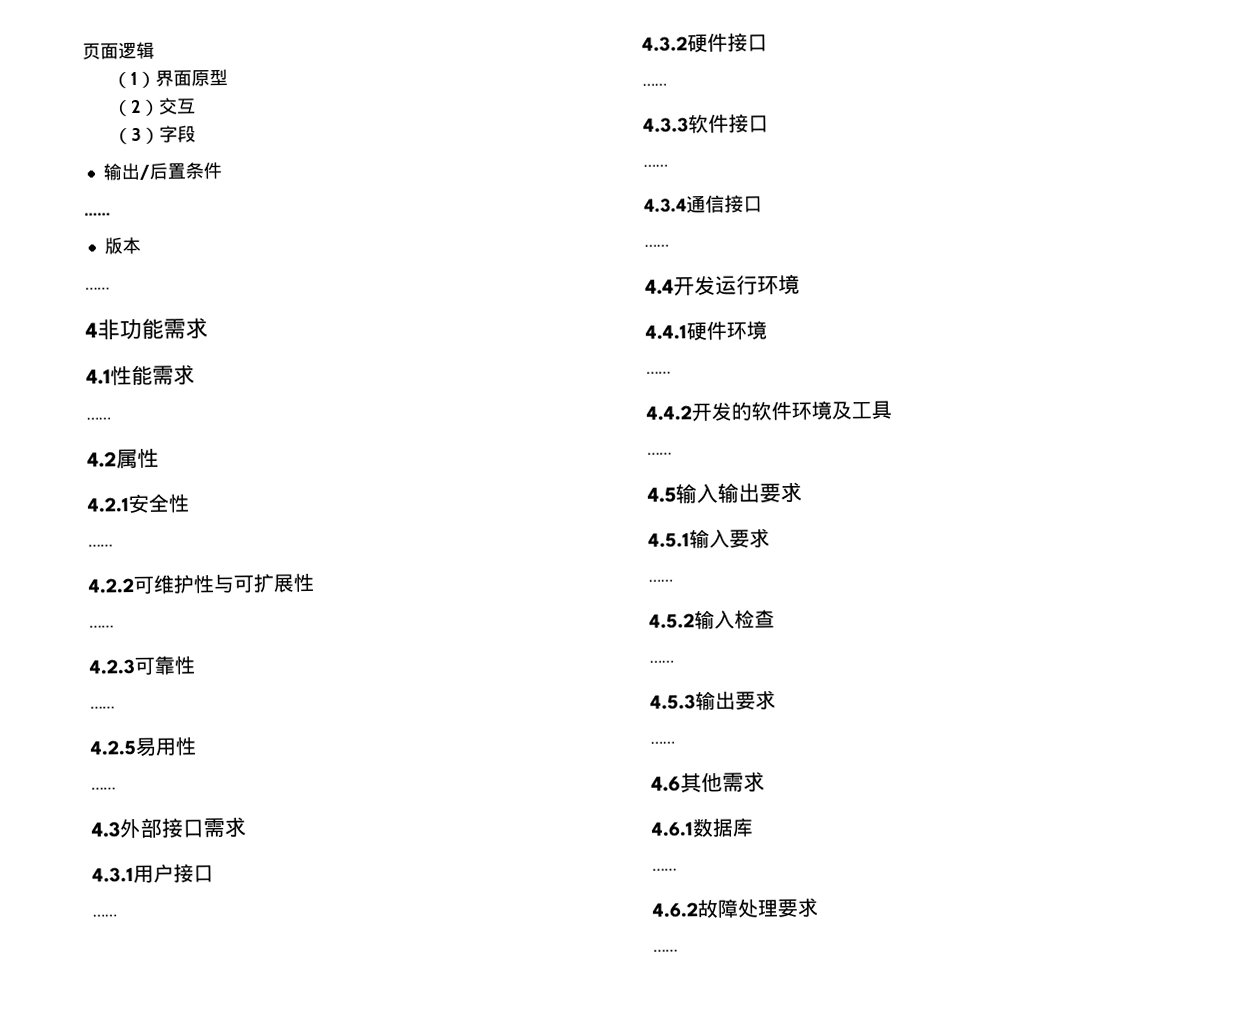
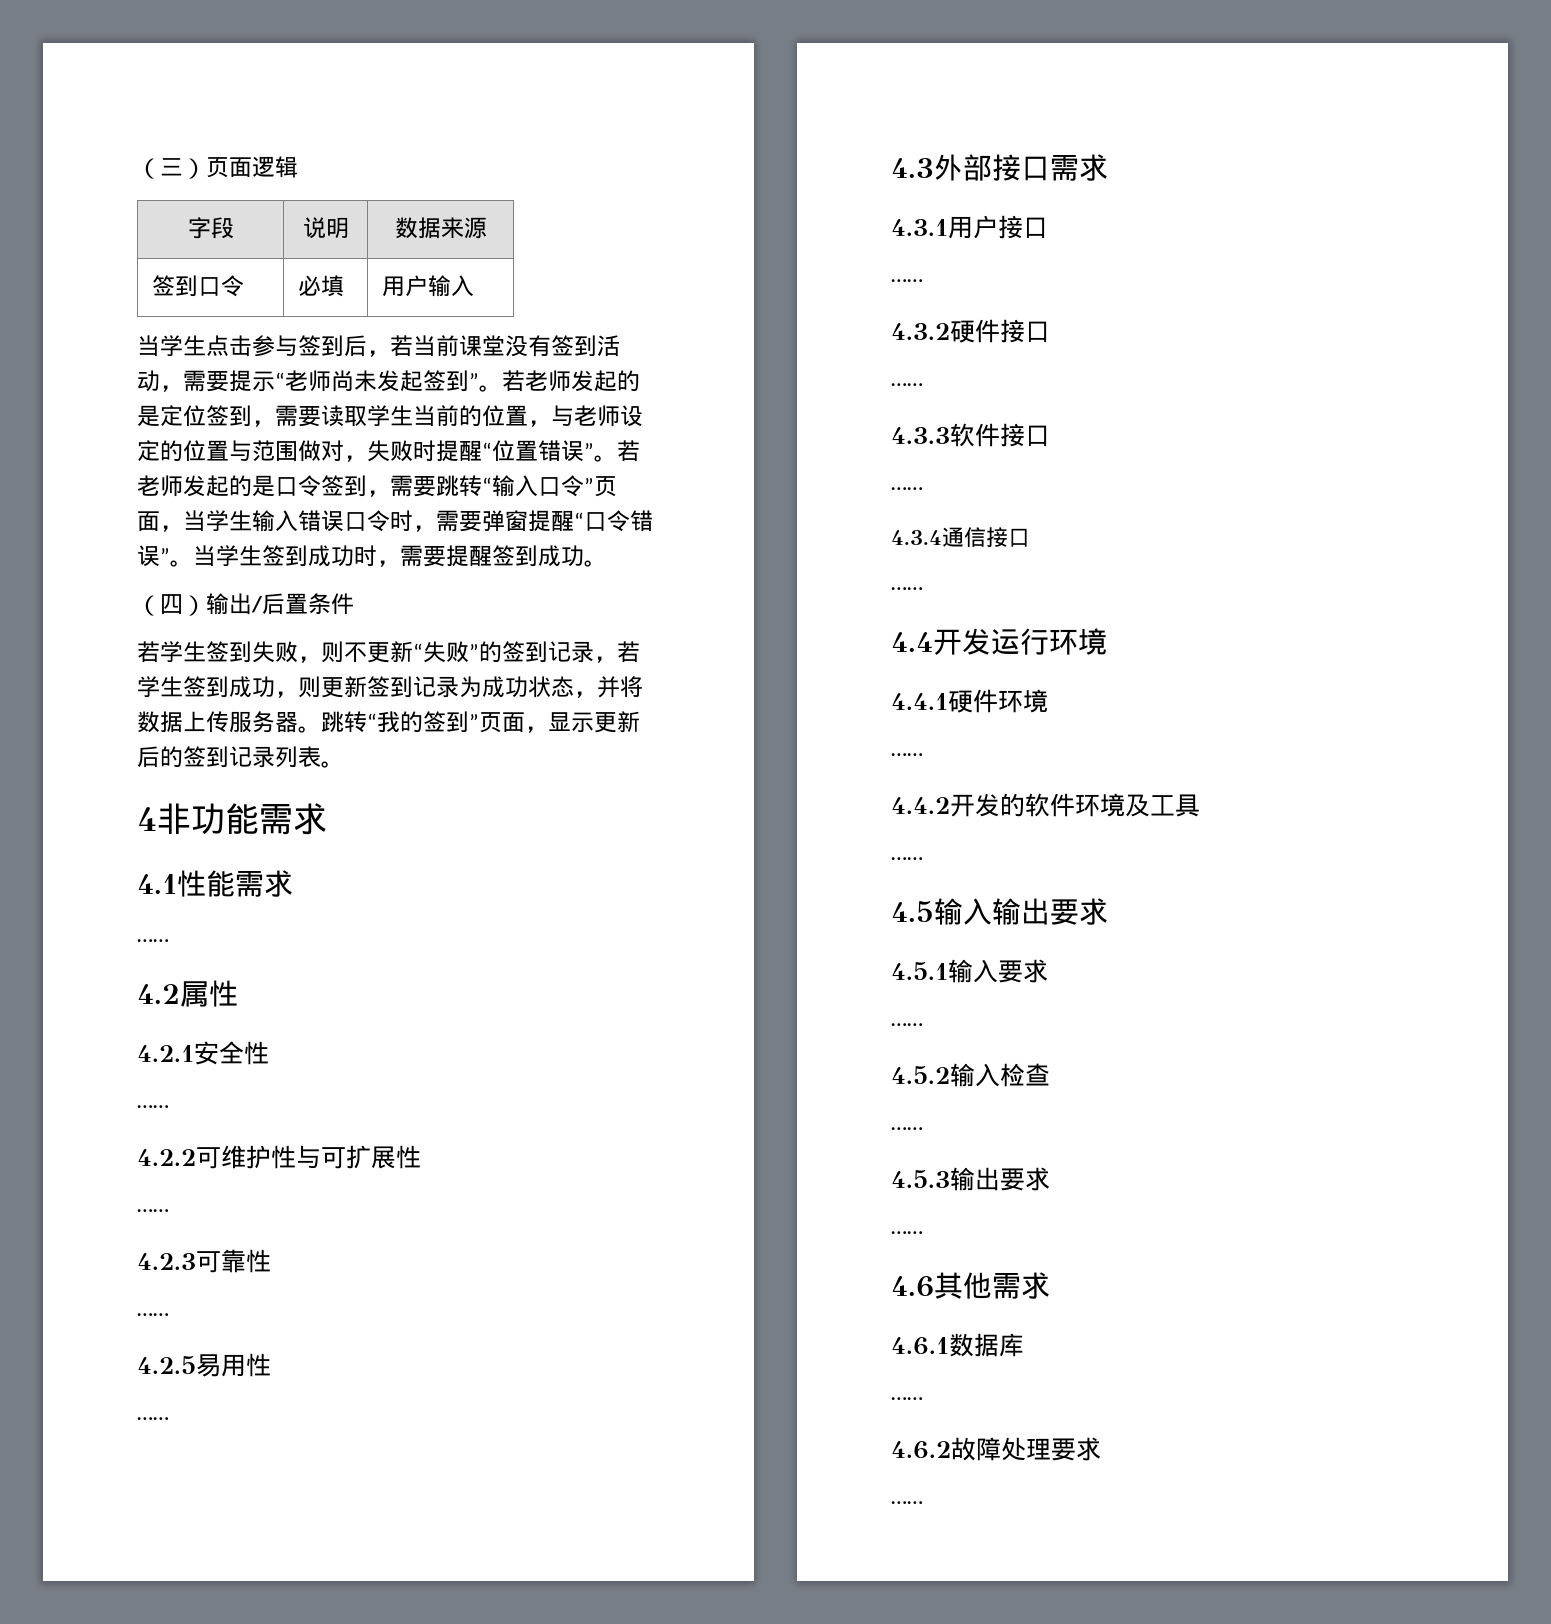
- 页面逻辑
+ （三）页面逻辑
- （1）界面原型
- （2）交互
- （3）字段
- 输出/后置条件
- ……
- 版本
- ……
+ 字段 | 说明 | 数据来源
+ 签到口令 | 必填 | 用户输入
+ 当学生点击参与签到后，若当前课堂没有签到活动，需要提示“老师尚未发起签到”。若老师发起的是定位签到，需要读取学生当前的位置，与老师设定的位置与范围做对，失败时提醒“位置错误”。若老师发起的是口令签到，需要跳转“输入口令”页面，当学生输入错误口令时，需要弹窗提醒“口令错误”。当学生签到成功时，需要提醒签到成功。
+ （四）输出/后置条件
+ 若学生签到失败，则不更新“失败”的签到记录，若学生签到成功，则更新签到记录为成功状态，并将数据上传服务器。跳转“我的签到”页面，显示更新后的签到记录列表。

